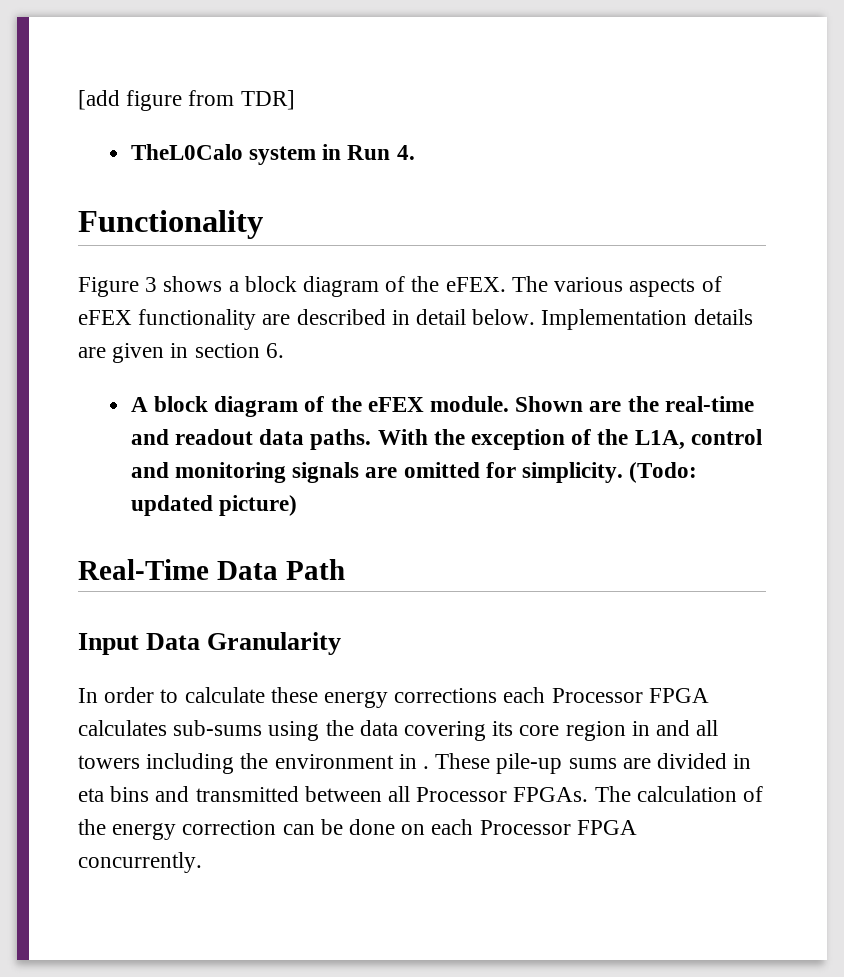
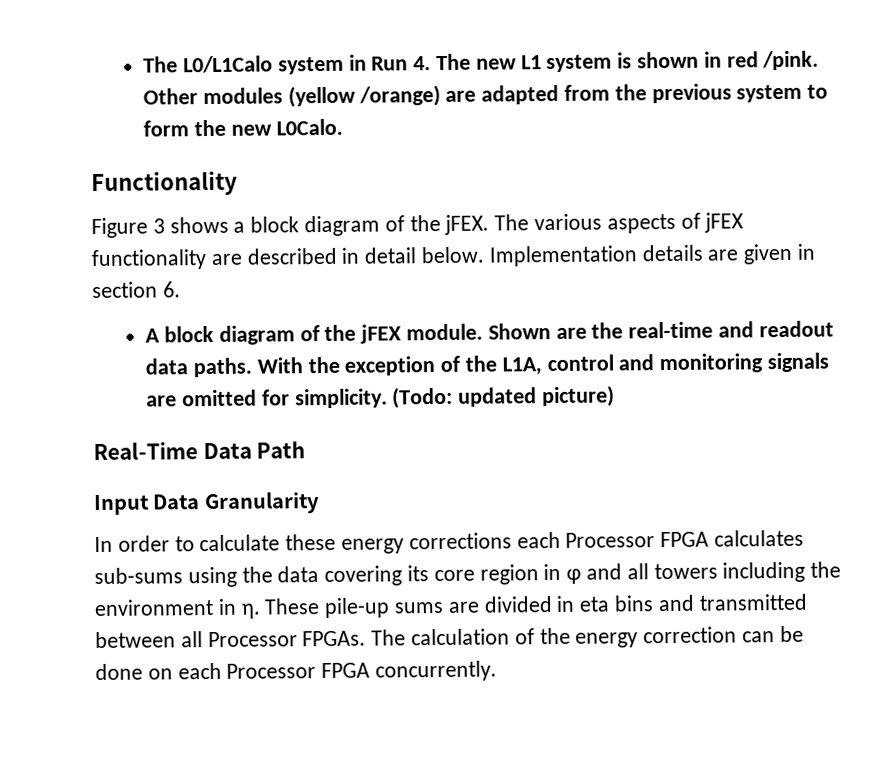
- [add figure from TDR]
- TheL0Calo system in Run 4.
+ The L0/L1Calo system in Run 4. The new L1 system is shown in red /pink. Other modules (yellow /orange) are adapted from the previous system to form the new L0Calo.
- Figure 3 shows a block diagram of the eFEX.
+ Figure 3 shows a block diagram of the jFEX.
- The various aspects of eFEX functionality are described in detail below.
+ The various aspects of jFEX functionality are described in detail below.
- A block diagram of the eFEX module.
+ A block diagram of the jFEX module.
- In order to calculate these energy corrections each Processor FPGA calculates sub-sums using the data covering its core region in and all towers including the environment in .
+ In order to calculate these energy corrections each Processor FPGA calculates sub-sums using the data covering its core region in φ and all towers including the environment in η.

